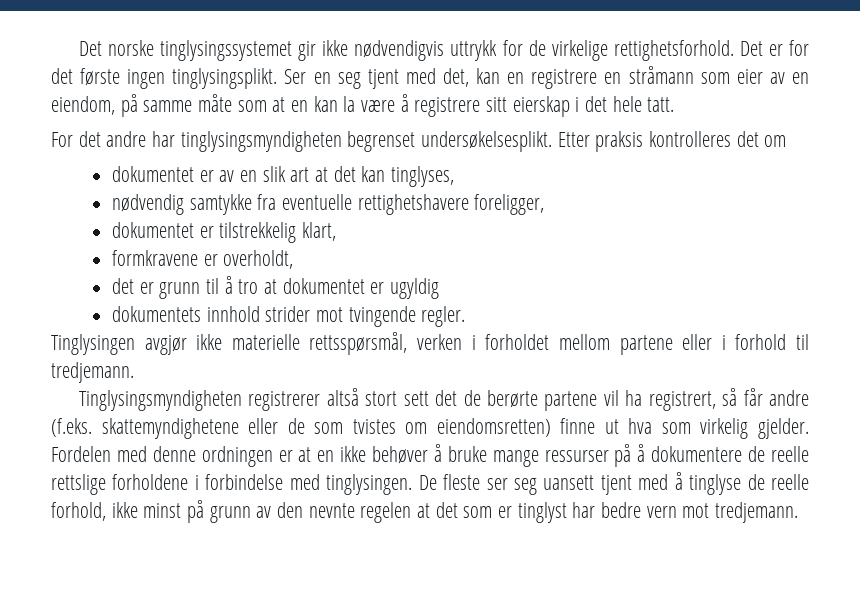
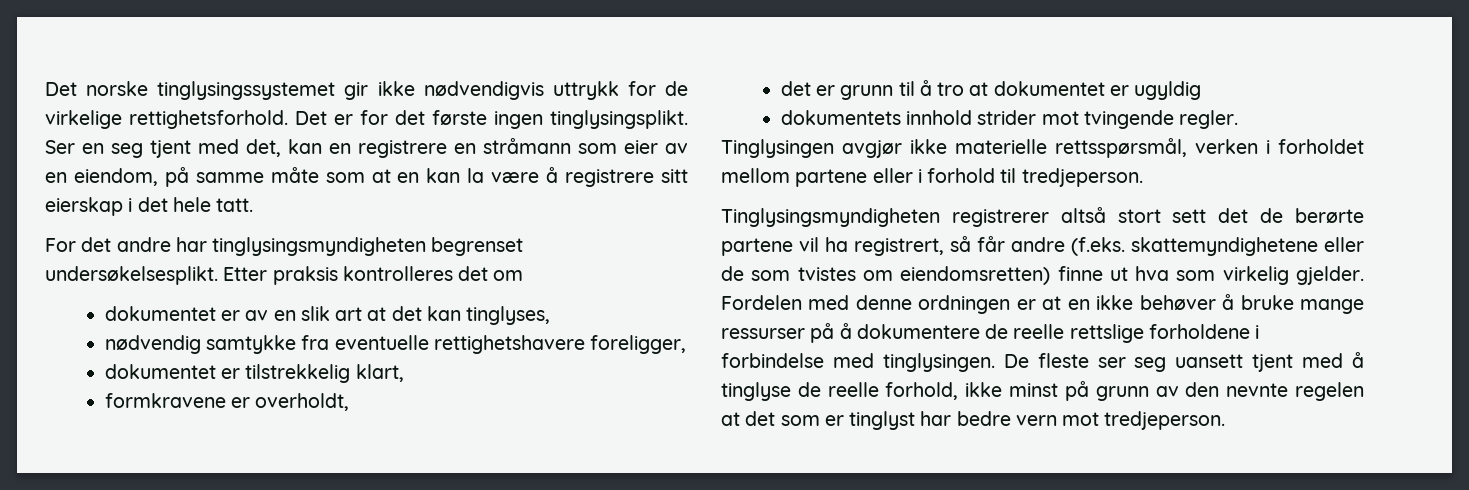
- Tinglysingen avgjør ikke materielle rettsspørsmål, verken i forholdet mellom partene eller i forhold til tredjemann.
+ Tinglysingen avgjør ikke materielle rettsspørsmål, verken i forholdet mellom partene eller i forhold til tredjeperson.
- De fleste ser seg uansett tjent med å tinglyse de reelle forhold, ikke minst på grunn av den nevnte regelen at det som er tinglyst har bedre vern mot tredjemann.
+ De fleste ser seg uansett tjent med å tinglyse de reelle forhold, ikke minst på grunn av den nevnte regelen at det som er tinglyst har bedre vern mot tredjeperson.

